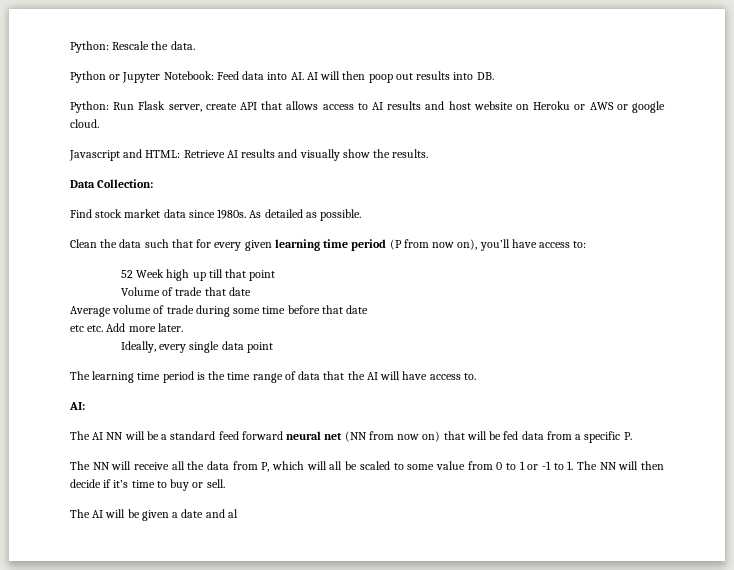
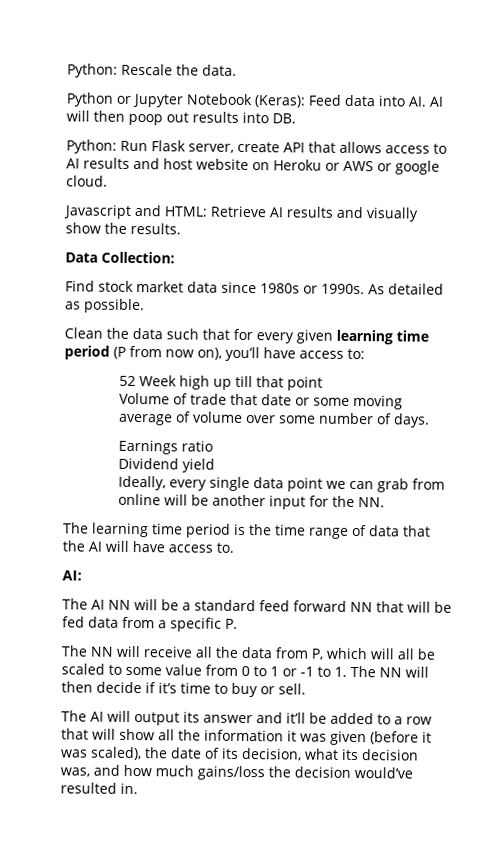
- Python or Jupyter Notebook: Feed data into AI. AI will then poop out results into DB.
+ Python or Jupyter Notebook (Keras): Feed data into AI. AI will then poop out results into DB.
- Find stock market data since 1980s.
+ Find stock market data since 1980s or 1990s.
- Volume of trade that date
- Average volume of trade during some time before that date
- etc etc. Add more later.
+ Volume of trade that date or some moving average of volume over some number of days.
+ Earnings ratio
+ Dividend yield
- Ideally, every single data point
+ Ideally, every single data point we can grab from online will be another input for the NN.
- The AI NN will be a standard feed forward neural net (NN from now on) that will be fed data from a specific P.
+ The AI NN will be a standard feed forward NN that will be fed data from a specific P.
- The AI will be given a date and al
+ The AI will output its answer and it’ll be added to a row that will show all the information it was given (before it was scaled), the date of its decision, what its decision was, and how much gains/loss the decision would’ve resulted in.

